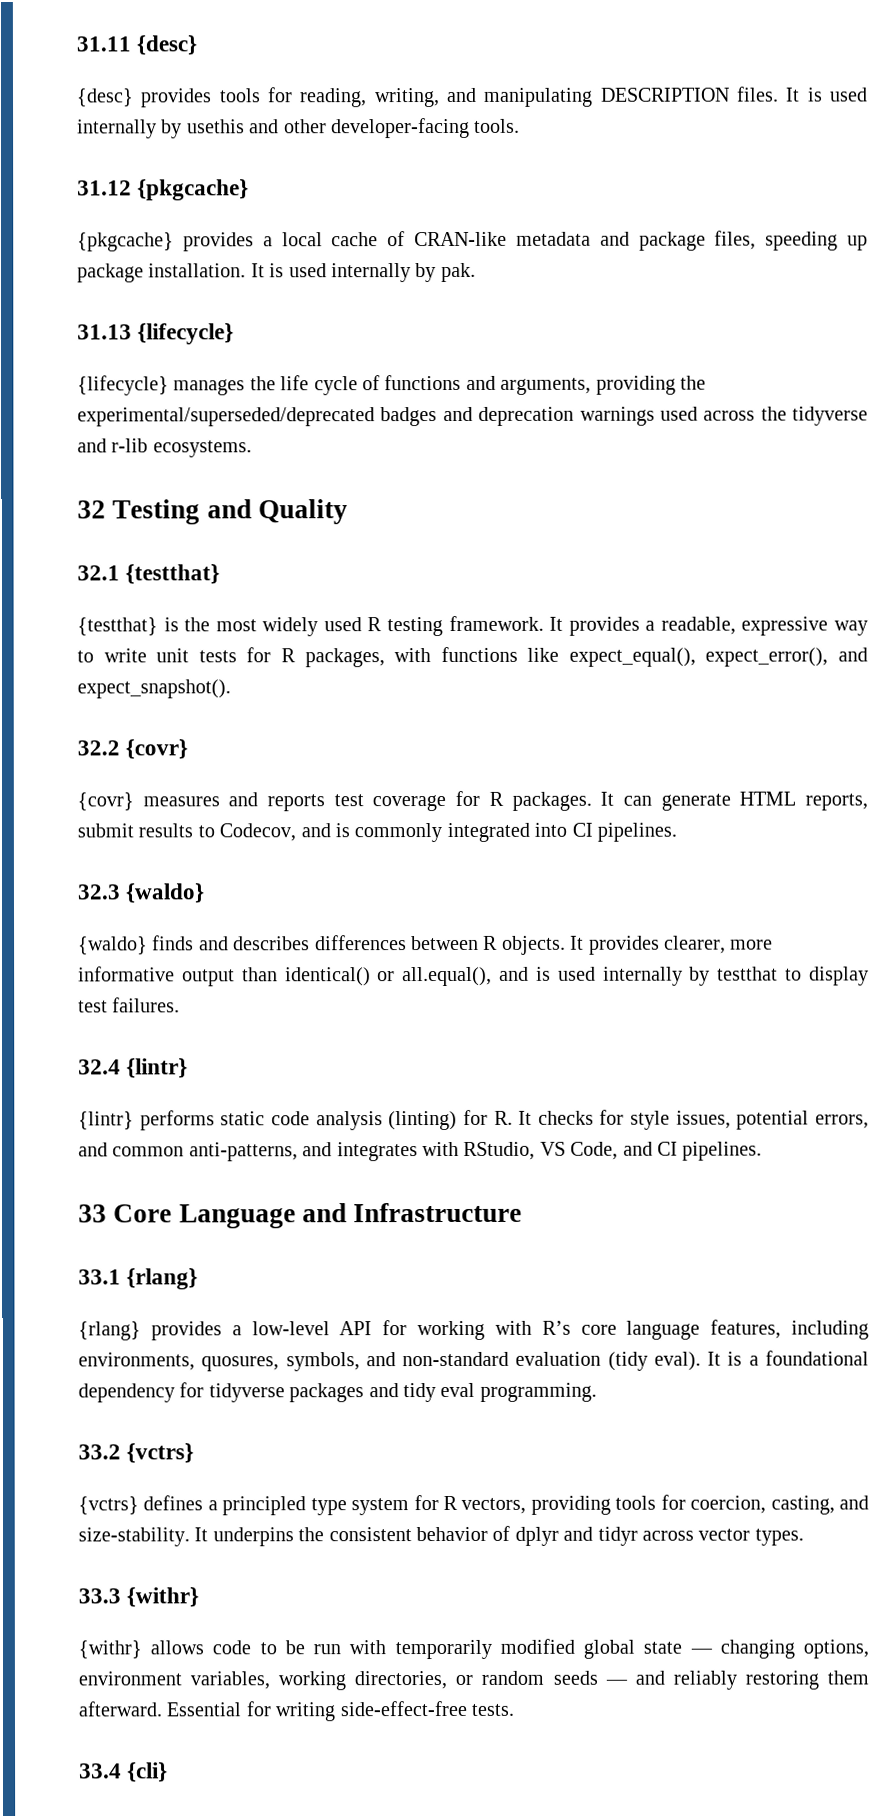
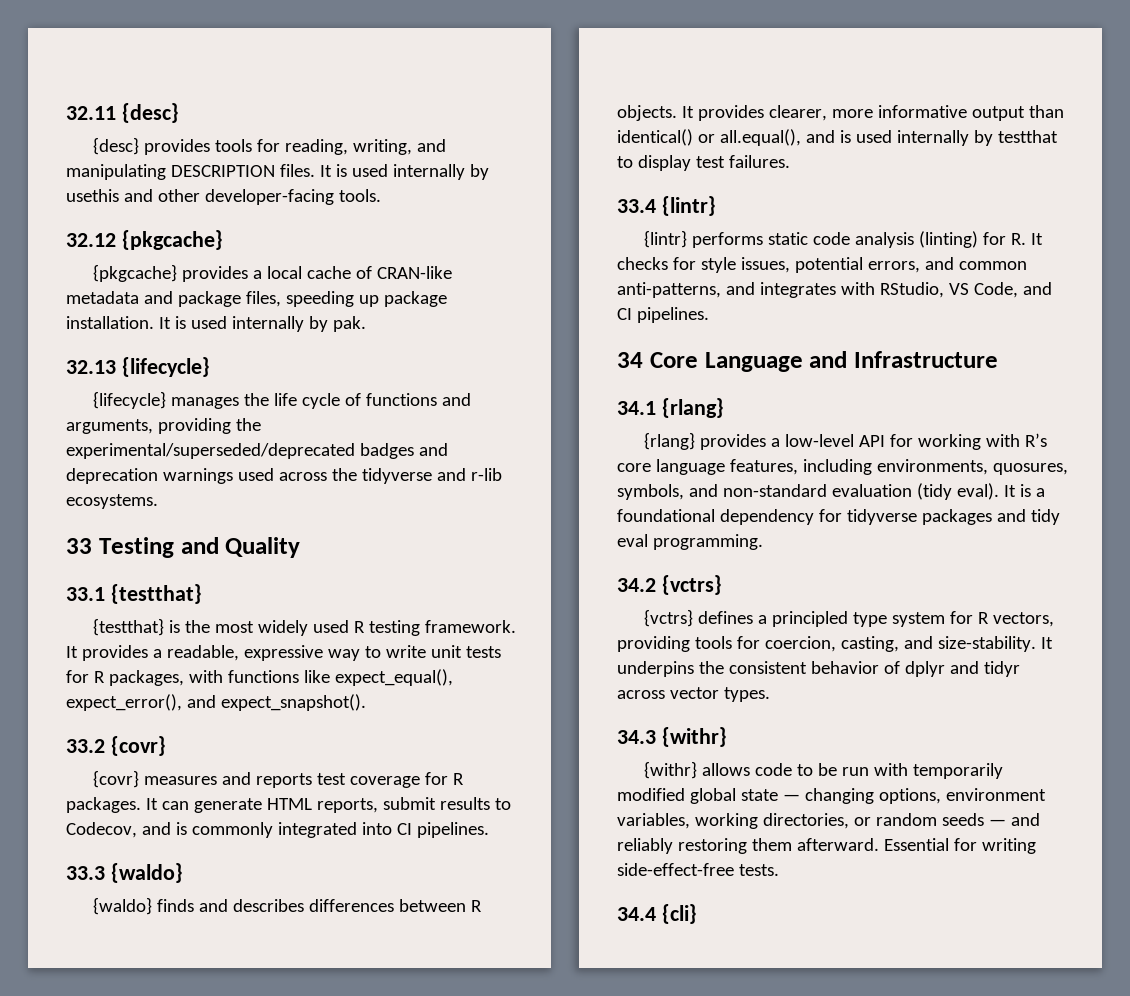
- 31.11 {desc}
+ 32.11 {desc}
- 31.12 {pkgcache}
+ 32.12 {pkgcache}
- 31.13 {lifecycle}
+ 32.13 {lifecycle}
- 32 Testing and Quality
+ 33 Testing and Quality
- 32.1 {testthat}
+ 33.1 {testthat}
- 32.2 {covr}
+ 33.2 {covr}
- 32.3 {waldo}
+ 33.3 {waldo}
- 32.4 {lintr}
+ 33.4 {lintr}
- 33 Core Language and Infrastructure
+ 34 Core Language and Infrastructure
- 33.1 {rlang}
+ 34.1 {rlang}
- 33.2 {vctrs}
+ 34.2 {vctrs}
- 33.3 {withr}
+ 34.3 {withr}
- 33.4 {cli}
+ 34.4 {cli}

